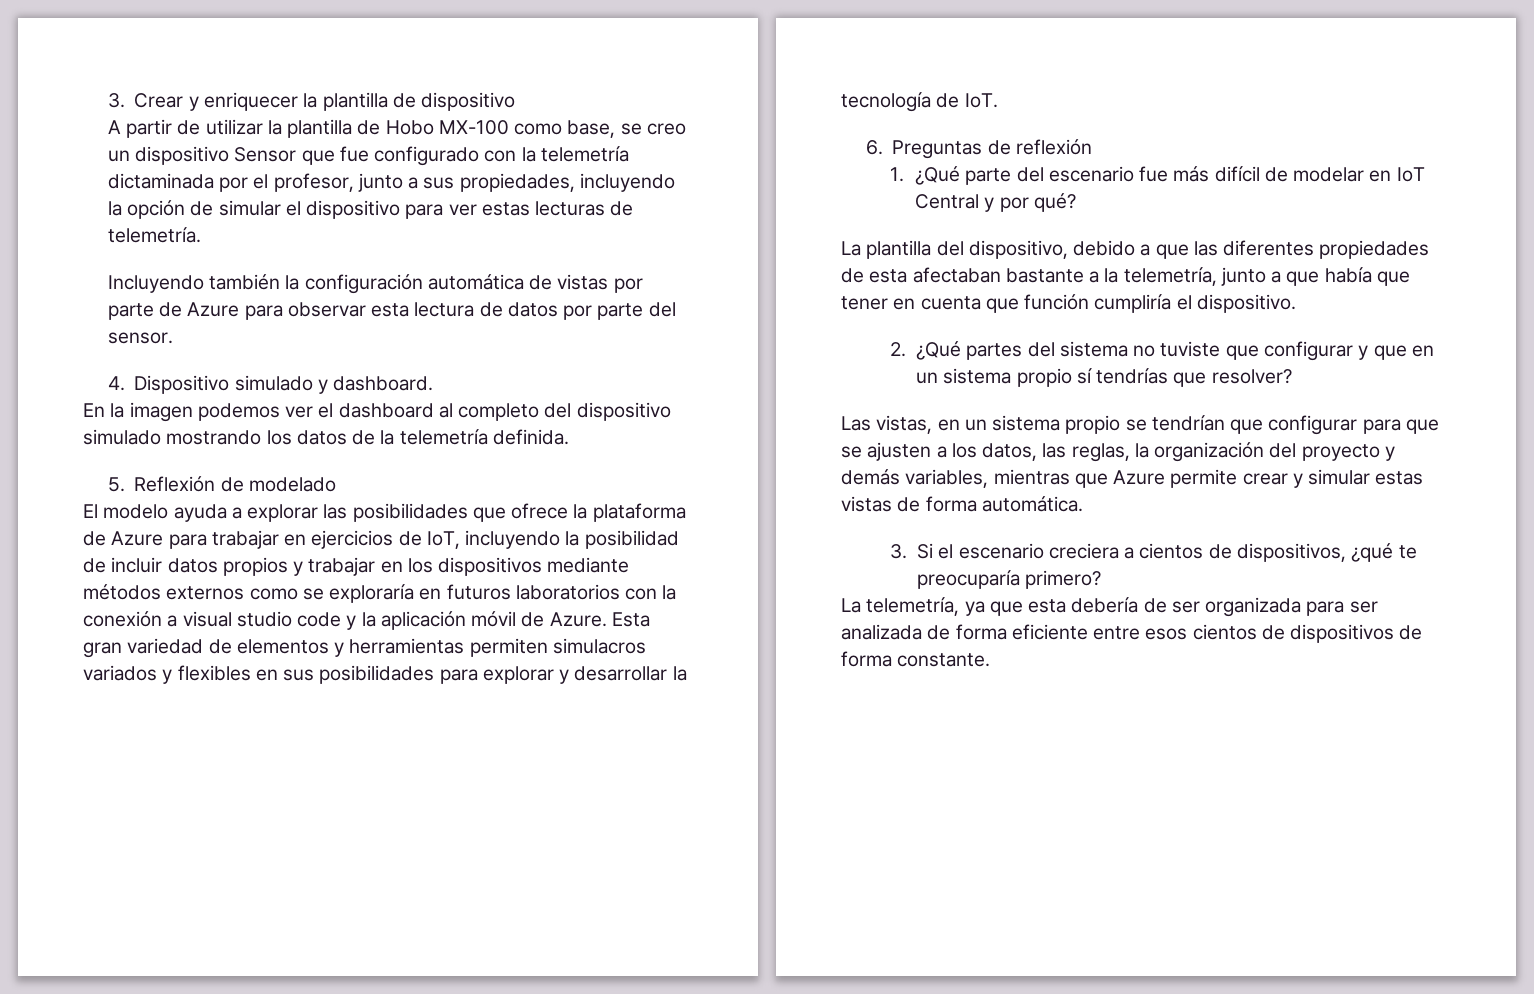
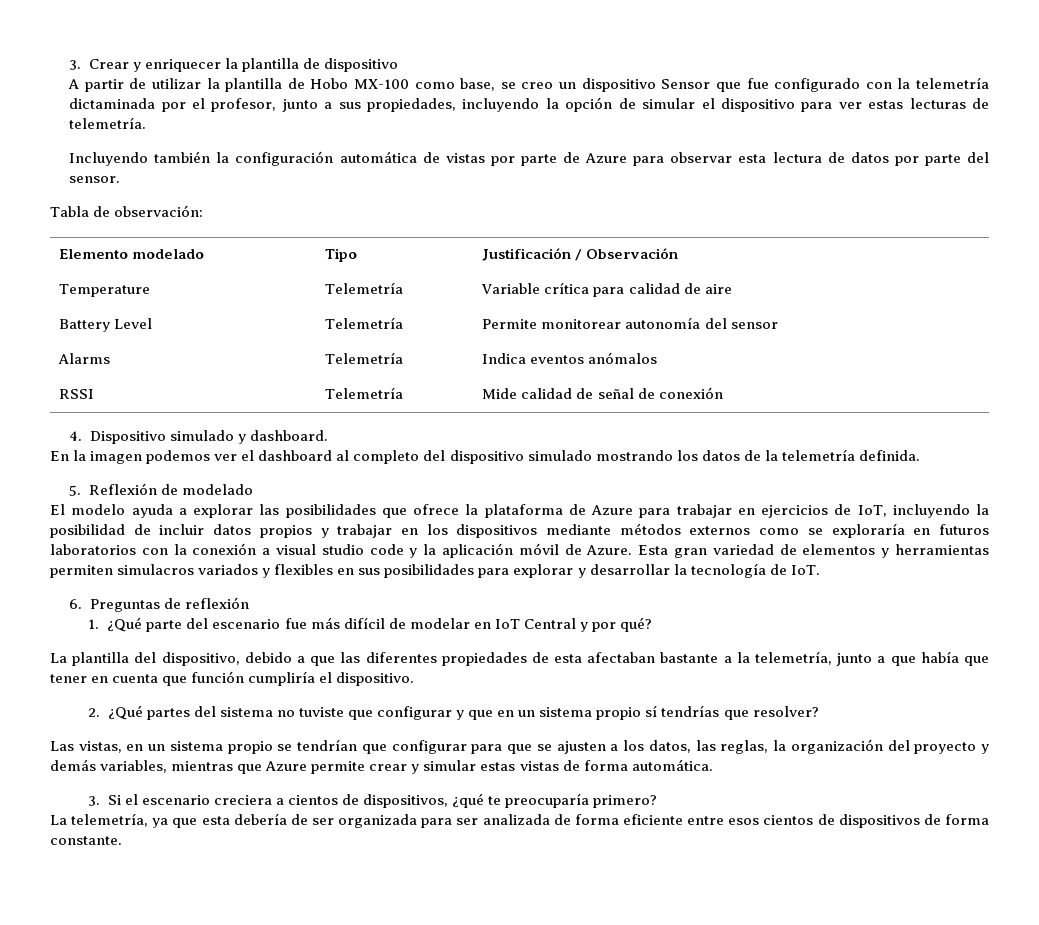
+ Tabla de observación:
+ Elemento modelado | Tipo | Justificación / Observación
+ Temperature | Telemetría | Variable crítica para calidad de aire
+ Battery Level | Telemetría | Permite monitorear autonomía del sensor
+ Alarms | Telemetría | Indica eventos anómalos
+ RSSI | Telemetría | Mide calidad de señal de conexión

